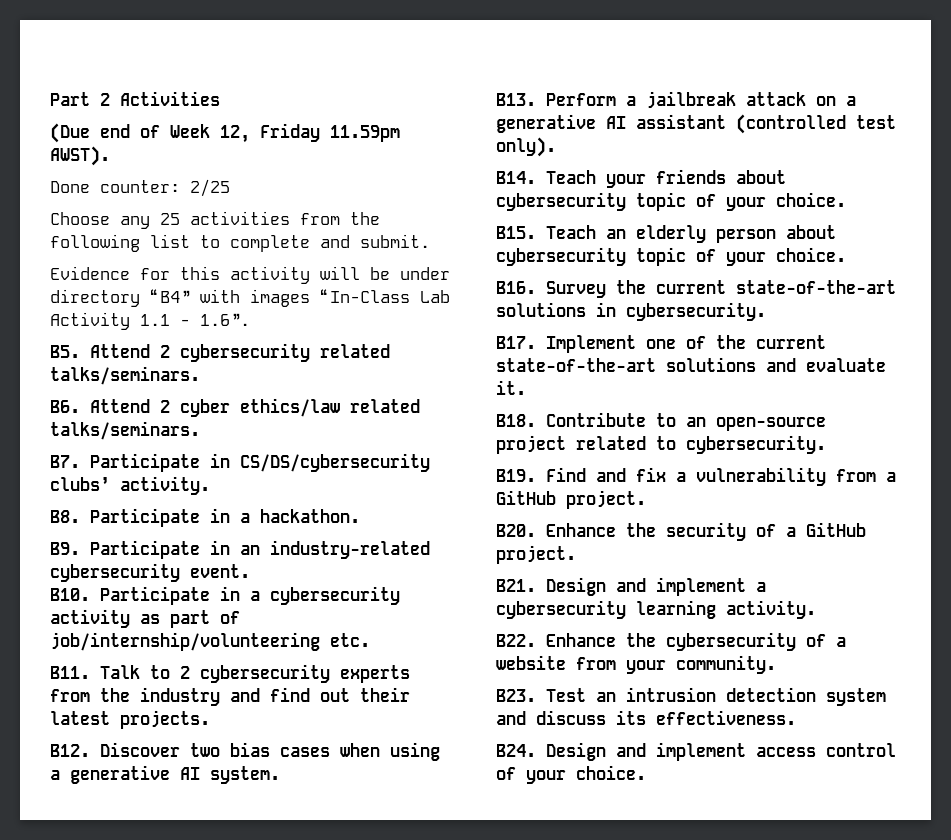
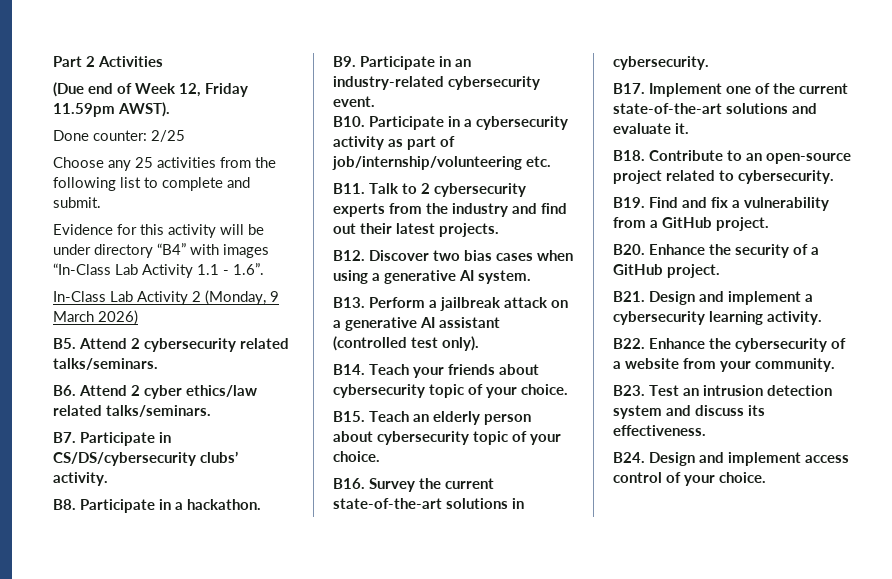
+ In-Class Lab Activity 2 (Monday, 9 March 2026)

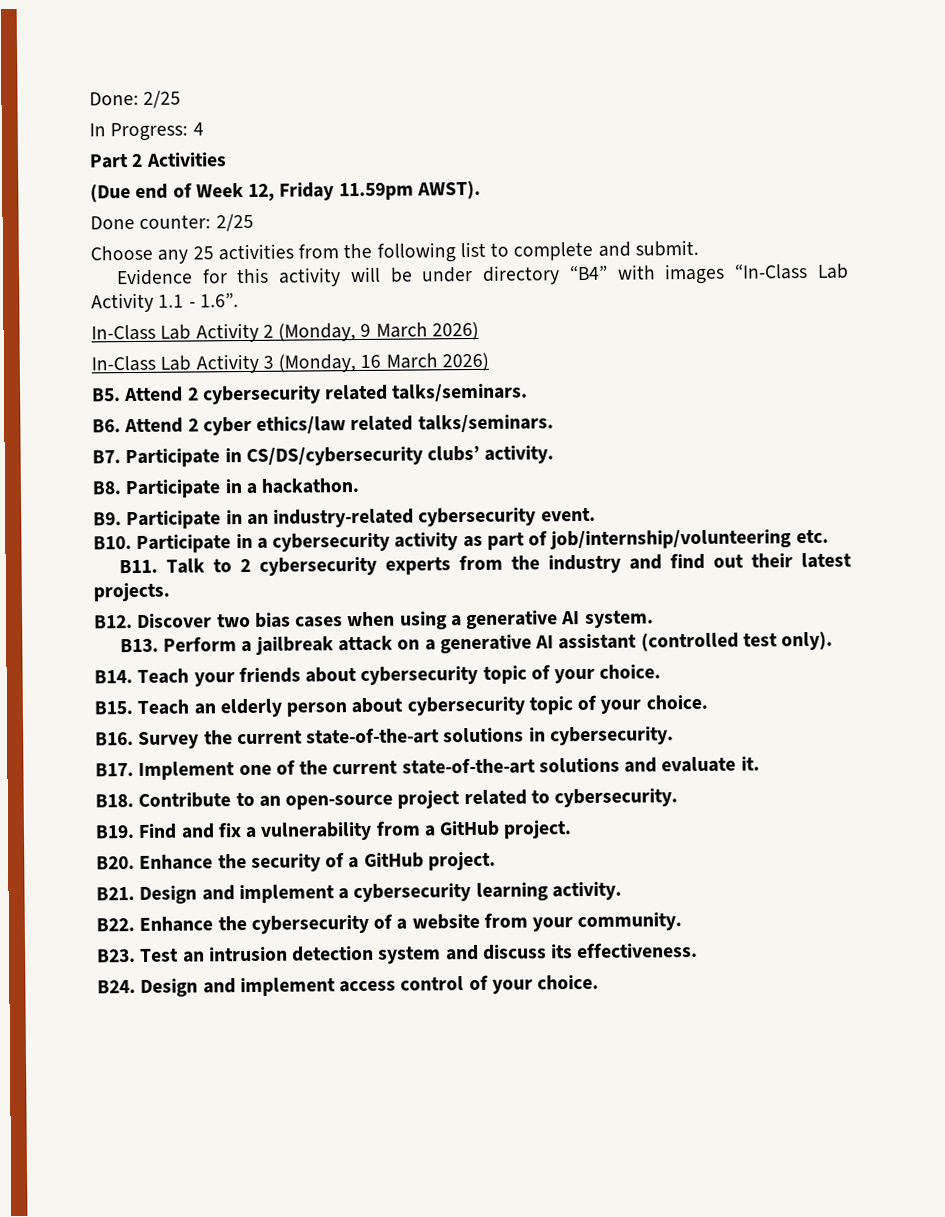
+ Done: 2/25
+ In Progress: 4
+ In-Class Lab Activity 3 (Monday, 16 March 2026)

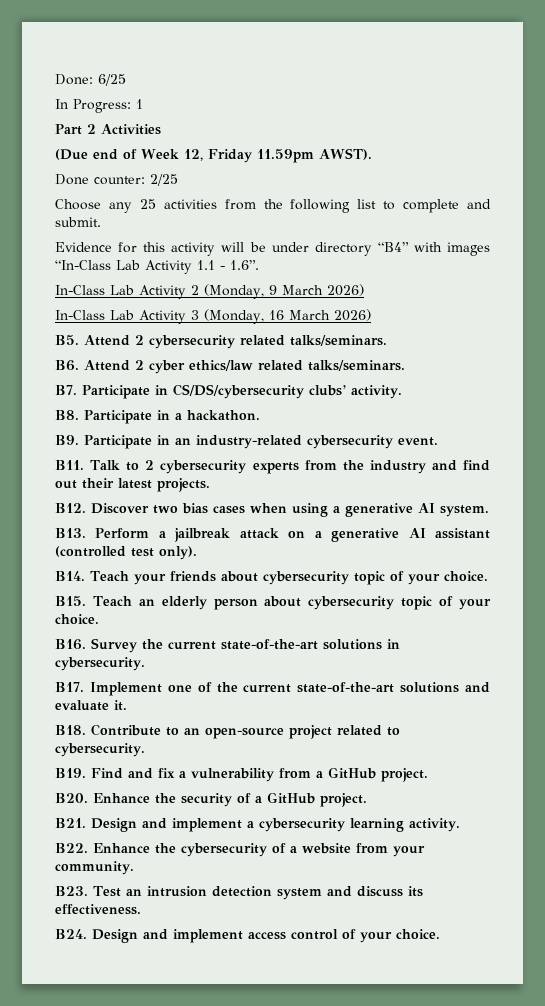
- Done: 2/25
+ Done: 6/25
- In Progress: 4
+ In Progress: 1
- B10. Participate in a cybersecurity activity as part of job/internship/volunteering etc.

